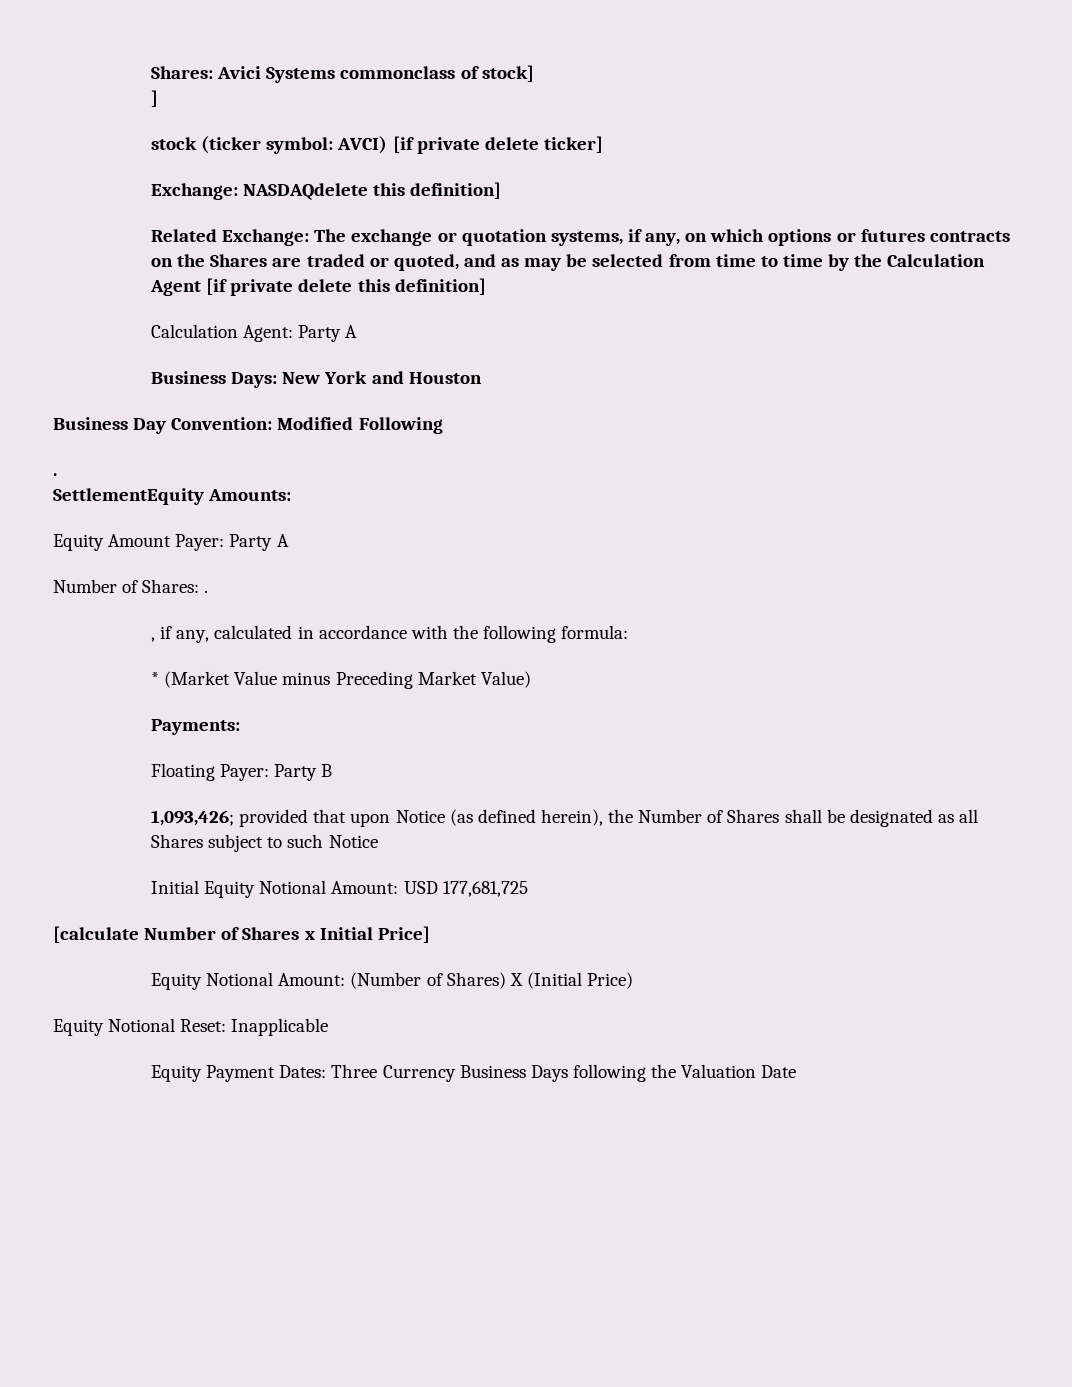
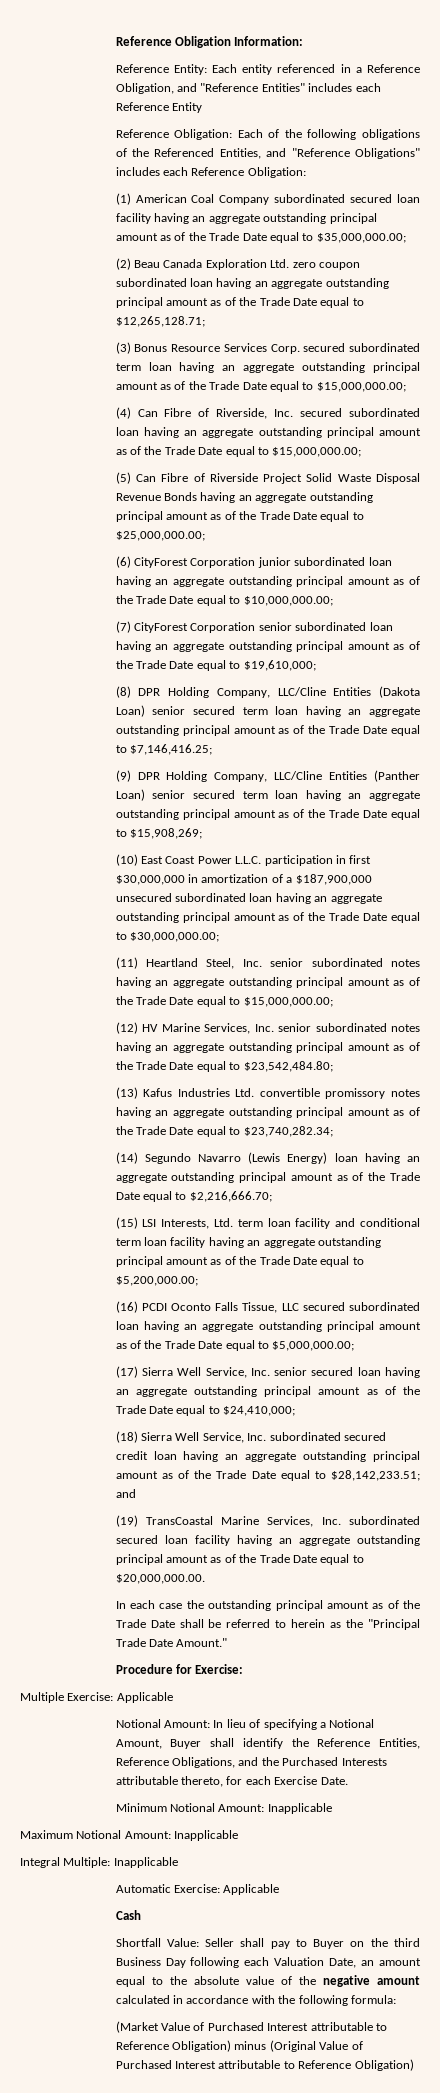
- Shares: Avici Systems commonclass of stock]
- ]
- stock (ticker symbol: AVCI) [if private delete ticker]
- Exchange: NASDAQdelete this definition]
- Related Exchange: The exchange or quotation systems, if any, on which options or futures contracts on the Shares are traded or quoted, and as may be selected from time to time by the Calculation Agent [if private delete this definition]
- Calculation Agent: Party A
- Business Days: New York and Houston
- Business Day Convention: Modified Following
- .
- SettlementEquity Amounts:
- Equity Amount Payer: Party A
- Number of Shares: .
- , if any, calculated in accordance with the following formula:
+ Reference Obligation Information:
+ Reference Entity: Each entity referenced in a Reference Obligation, and "Reference Entities" includes each Reference Entity
+ Reference Obligation: Each of the following obligations of the Referenced Entities, and "Reference Obligations" includes each Reference Obligation:
+ (1) American Coal Company subordinated secured loan facility having an aggregate outstanding principal amount as of the Trade Date equal to $35,000,000.00;
+ (2) Beau Canada Exploration Ltd. zero coupon subordinated loan having an aggregate outstanding principal amount as of the Trade Date equal to $12,265,128.71;
+ (3) Bonus Resource Services Corp. secured subordinated term loan having an aggregate outstanding principal amount as of the Trade Date equal to $15,000,000.00;
+ (4) Can Fibre of Riverside, Inc. secured subordinated loan having an aggregate outstanding principal amount as of the Trade Date equal to $15,000,000.00;
+ (5) Can Fibre of Riverside Project Solid Waste Disposal Revenue Bonds having an aggregate outstanding principal amount as of the Trade Date equal to $25,000,000.00;
+ (6) CityForest Corporation junior subordinated loan having an aggregate outstanding principal amount as of the Trade Date equal to $10,000,000.00;
+ (7) CityForest Corporation senior subordinated loan having an aggregate outstanding principal amount as of the Trade Date equal to $19,610,000;
+ (8) DPR Holding Company, LLC/Cline Entities (Dakota Loan) senior secured term loan having an aggregate outstanding principal amount as of the Trade Date equal to $7,146,416.25;
+ (9) DPR Holding Company, LLC/Cline Entities (Panther Loan) senior secured term loan having an aggregate outstanding principal amount as of the Trade Date equal to $15,908,269;
+ (10) East Coast Power L.L.C. participation in first $30,000,000 in amortization of a $187,900,000 unsecured subordinated loan having an aggregate outstanding principal amount as of the Trade Date equal to $30,000,000.00;
+ (11) Heartland Steel, Inc. senior subordinated notes having an aggregate outstanding principal amount as of the Trade Date equal to $15,000,000.00;
+ (12) HV Marine Services, Inc. senior subordinated notes having an aggregate outstanding principal amount as of the Trade Date equal to $23,542,484.80;
+ (13) Kafus Industries Ltd. convertible promissory notes having an aggregate outstanding principal amount as of the Trade Date equal to $23,740,282.34;
+ (14) Segundo Navarro (Lewis Energy) loan having an aggregate outstanding principal amount as of the Trade Date equal to $2,216,666.70;
+ (15) LSI Interests, Ltd. term loan facility and conditional term loan facility having an aggregate outstanding principal amount as of the Trade Date equal to $5,200,000.00;
+ (16) PCDI Oconto Falls Tissue, LLC secured subordinated loan having an aggregate outstanding principal amount as of the Trade Date equal to $5,000,000.00;
+ (17) Sierra Well Service, Inc. senior secured loan having an aggregate outstanding principal amount as of the Trade Date equal to $24,410,000;
+ (18) Sierra Well Service, Inc. subordinated secured credit loan having an aggregate outstanding principal amount as of the Trade Date equal to $28,142,233.51; and
+ (19) TransCoastal Marine Services, Inc. subordinated secured loan facility having an aggregate outstanding principal amount as of the Trade Date equal to $20,000,000.00.
+ In each case the outstanding principal amount as of the Trade Date shall be referred to herein as the "Principal Trade Date Amount."
+ Procedure for Exercise:
+ Multiple Exercise: Applicable
+ Notional Amount: In lieu of specifying a Notional Amount, Buyer shall identify the Reference Entities, Reference Obligations, and the Purchased Interests attributable thereto, for each Exercise Date.
+ Minimum Notional Amount: Inapplicable
+ Maximum Notional Amount: Inapplicable
+ Integral Multiple: Inapplicable
+ Automatic Exercise: Applicable
+ Cash
+ Shortfall Value: Seller shall pay to Buyer on the third Business Day following each Valuation Date, an amount equal to the absolute value of the negative amount calculated in accordance with the following formula:
- * (Market Value minus Preceding Market Value)
- Payments:
- Floating Payer: Party B
- 1,093,426; provided that upon Notice (as defined herein), the Number of Shares shall be designated as all Shares subject to such Notice
- Initial Equity Notional Amount: USD 177,681,725
- [calculate Number of Shares x Initial Price]
- Equity Notional Amount: (Number of Shares) X (Initial Price)
- Equity Notional Reset: Inapplicable
- Equity Payment Dates: Three Currency Business Days following the Valuation Date
+ (Market Value of Purchased Interest attributable to Reference Obligation) minus (Original Value of Purchased Interest attributable to Reference Obligation)

